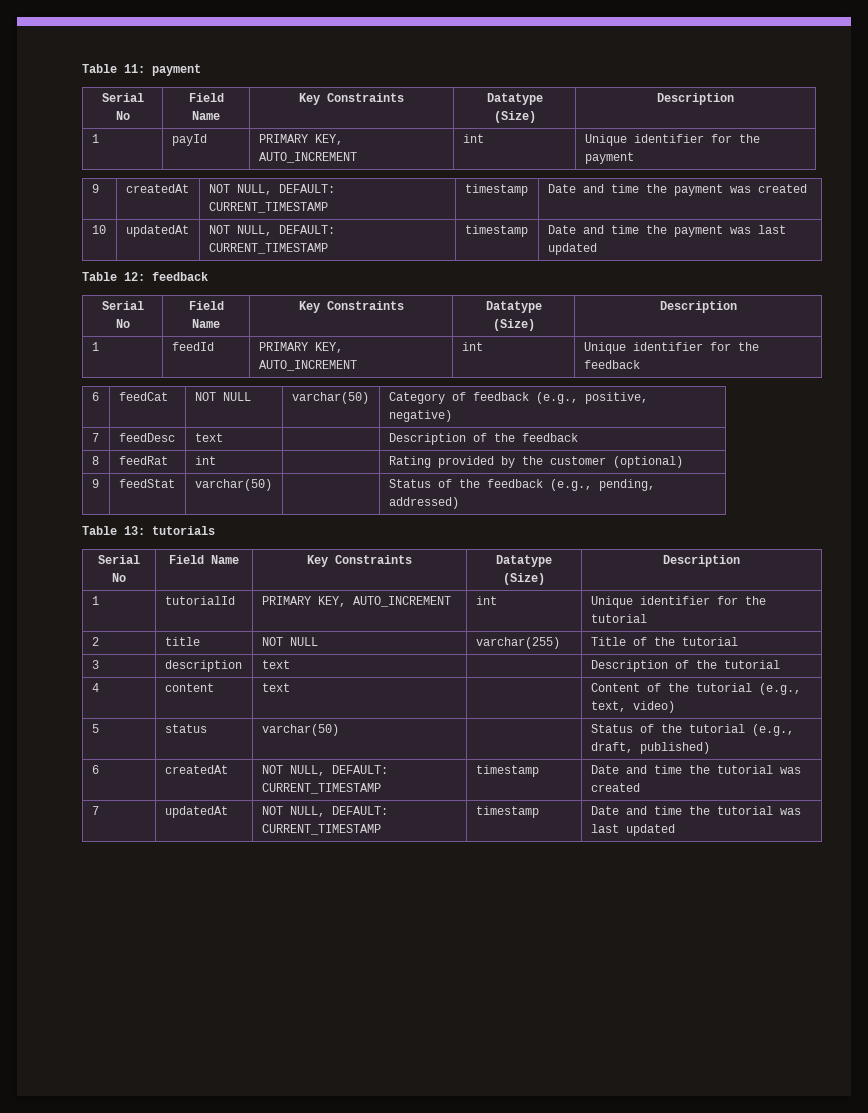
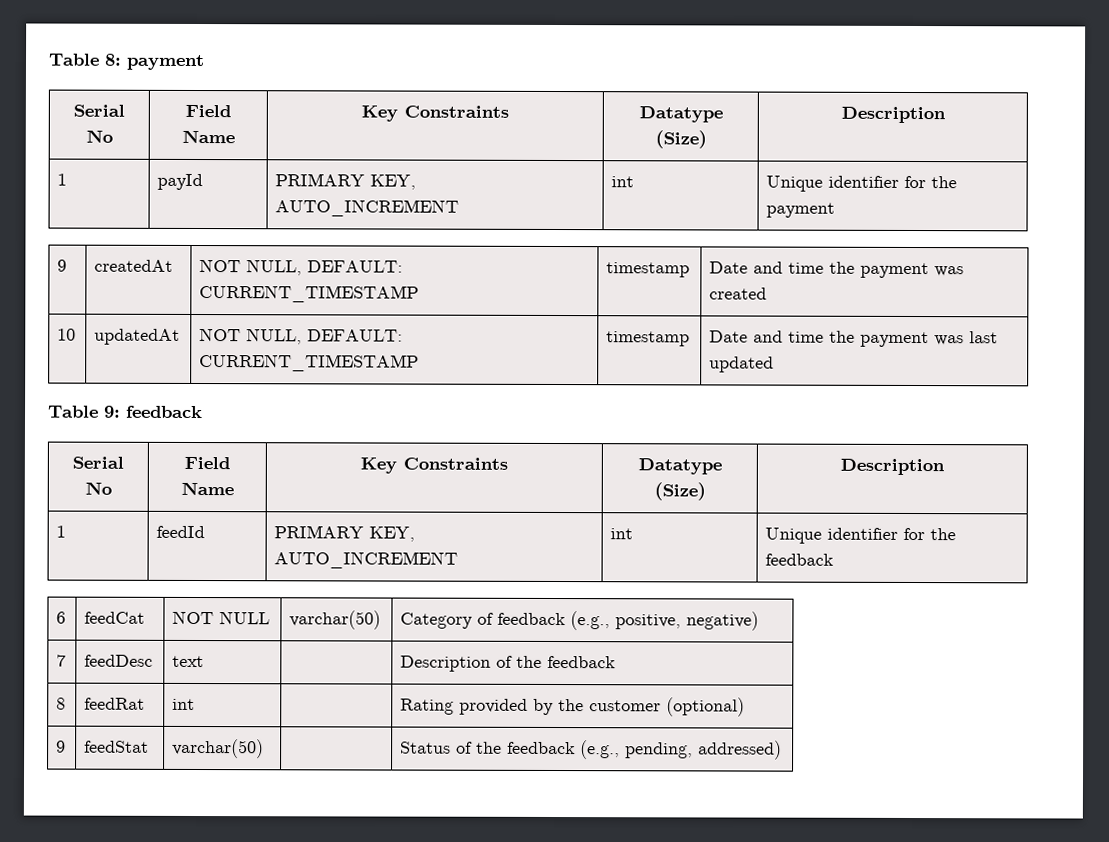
- Table 11: payment
+ Table 8: payment
- Table 12: feedback
+ Table 9: feedback
- Table 13: tutorials
- Serial No | Field Name | Key Constraints | Datatype (Size) | Description
- 1 | tutorialId | PRIMARY KEY, AUTO_INCREMENT | int | Unique identifier for the tutorial
- 2 | title | NOT NULL | varchar(255) | Title of the tutorial
- 3 | description | text | | Description of the tutorial
- 4 | content | text | | Content of the tutorial (e.g., text, video)
- 5 | status | varchar(50) | | Status of the tutorial (e.g., draft, published)
- 6 | createdAt | NOT NULL, DEFAULT: CURRENT_TIMESTAMP | timestamp | Date and time the tutorial was created
- 7 | updatedAt | NOT NULL, DEFAULT: CURRENT_TIMESTAMP | timestamp | Date and time the tutorial was last updated

